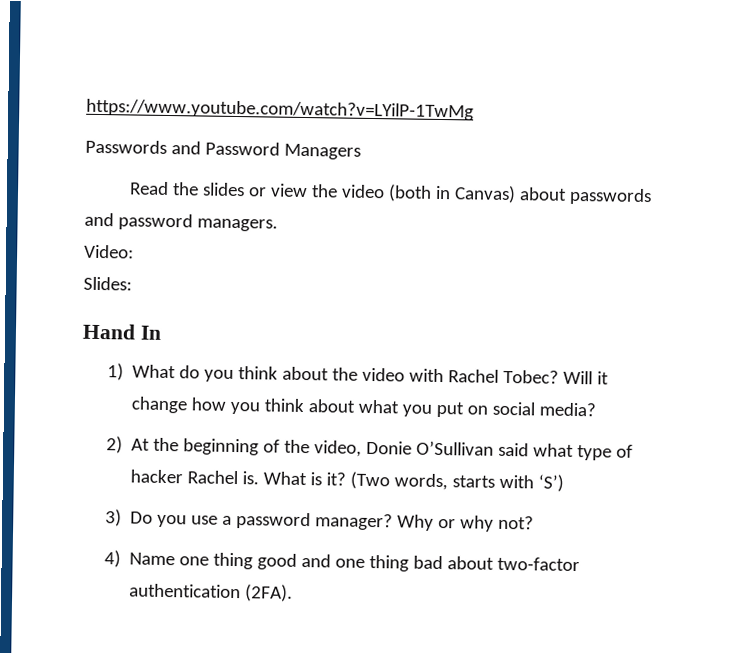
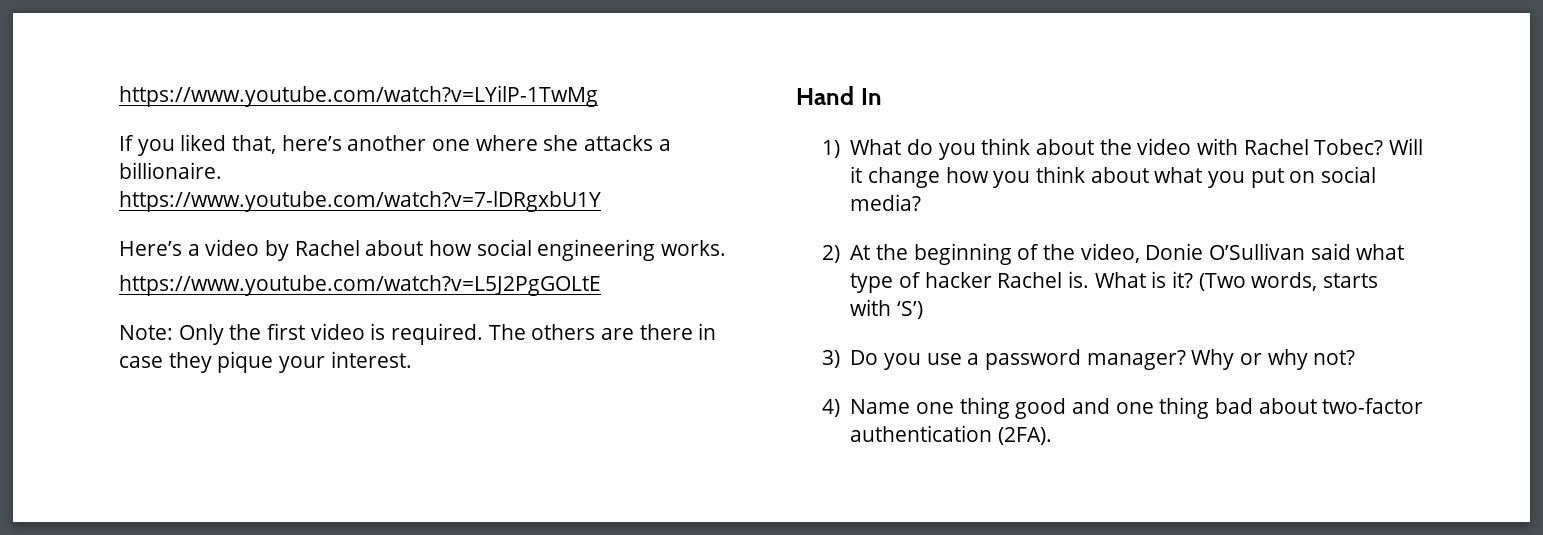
- Passwords and Password Managers
- Read the slides or view the video (both in Canvas) about passwords and password managers.
- Video:
- Slides:
+ If you liked that, here’s another one where she attacks a billionaire.
+ https://www.youtube.com/watch?v=7-lDRgxbU1Y
+ Here’s a video by Rachel about how social engineering works.
+ https://www.youtube.com/watch?v=L5J2PgGOLtE
+ Note: Only the first video is required. The others are there in case they pique your interest.

